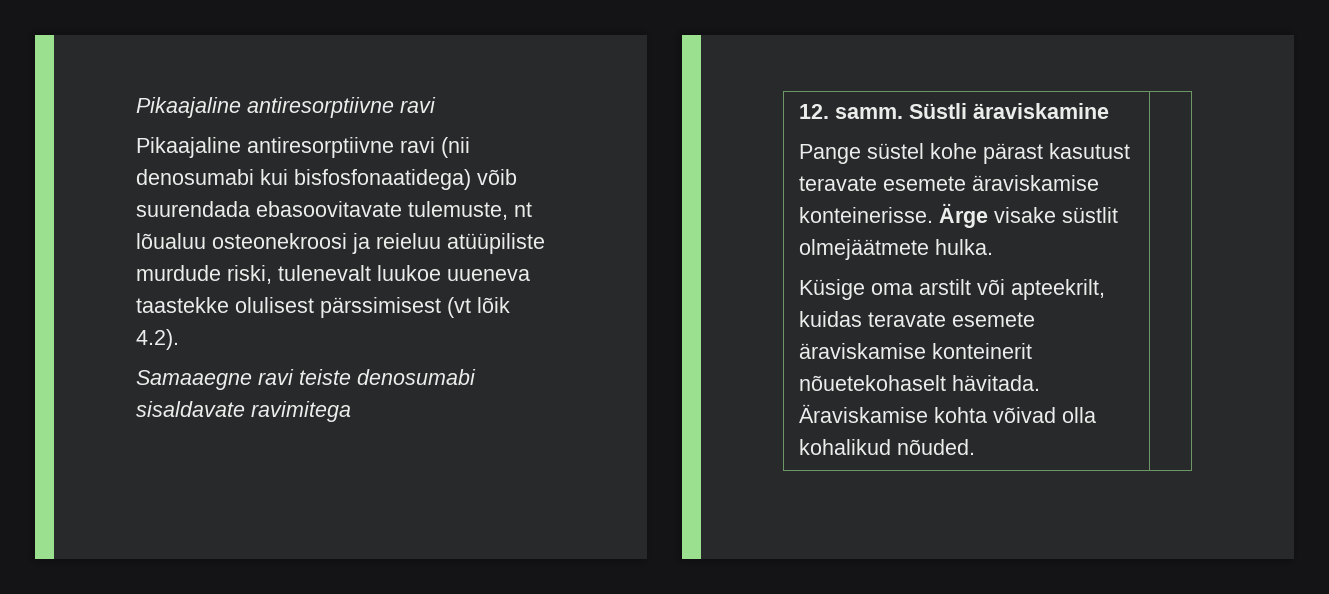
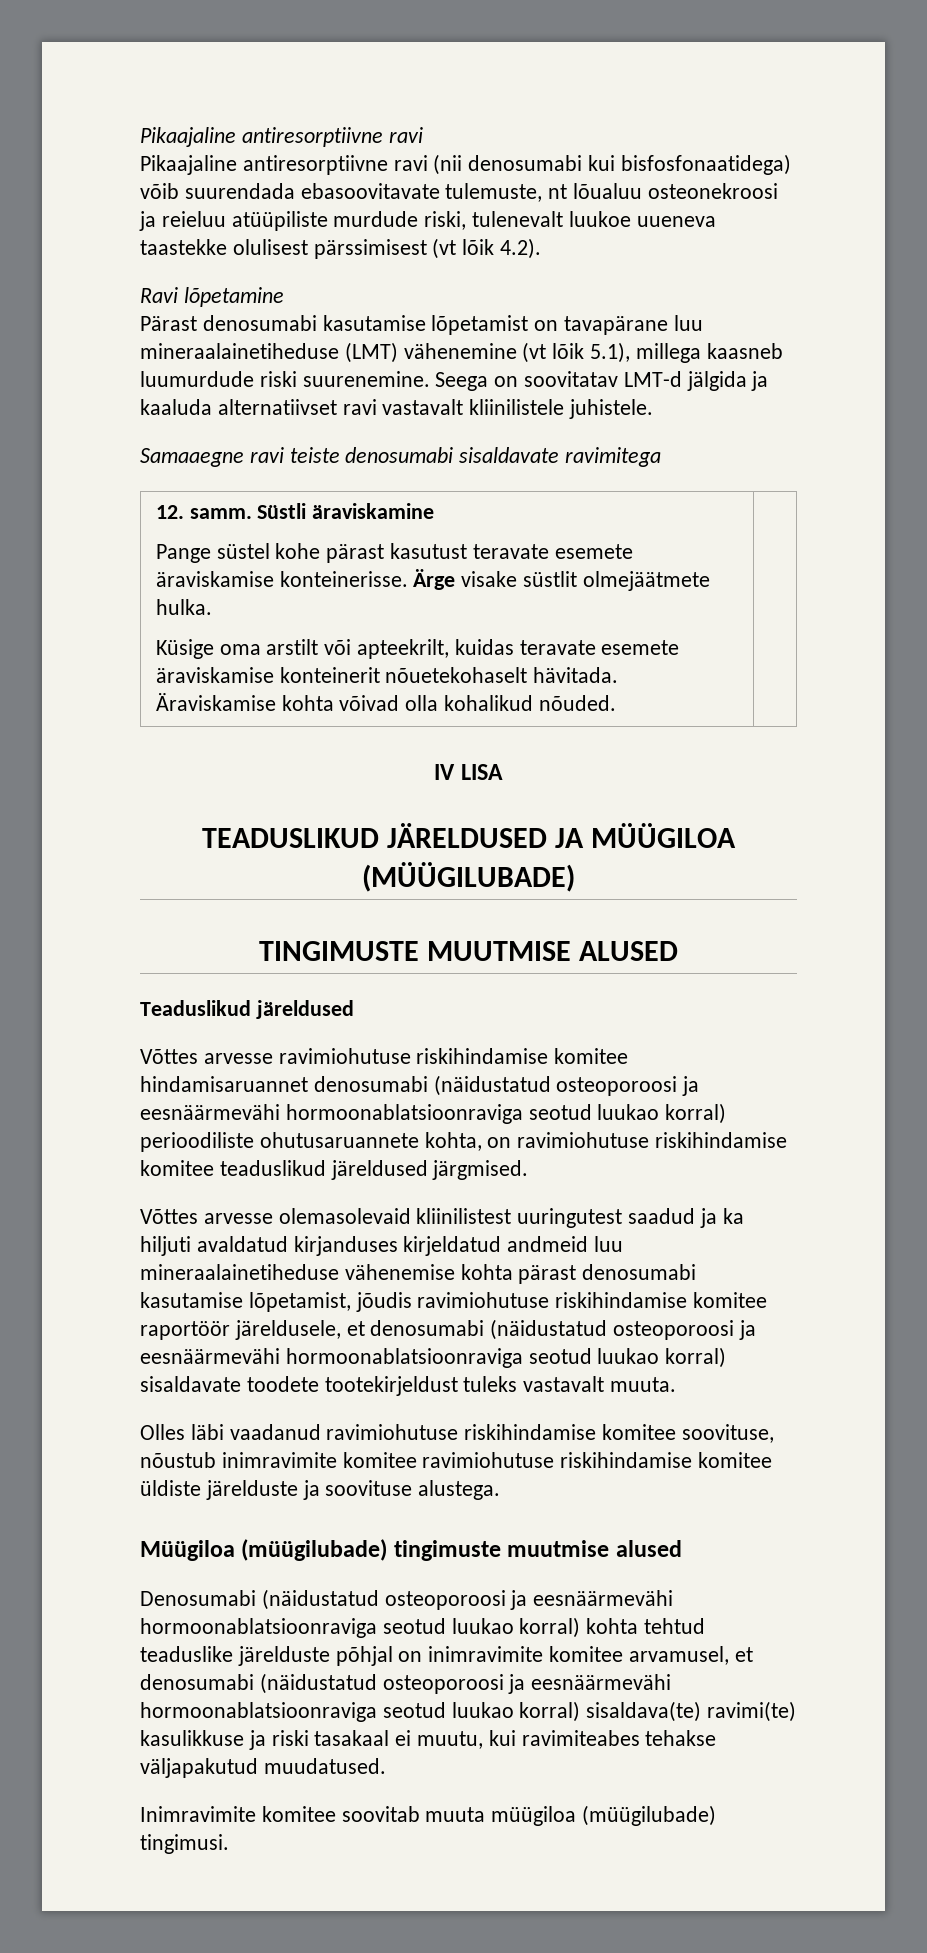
+ Ravi lõpetamine
+ Pärast denosumabi kasutamise lõpetamist on tavapärane luu mineraalainetiheduse (LMT) vähenemine (vt lõik 5.1), millega kaasneb luumurdude riski suurenemine. Seega on soovitatav LMT-d jälgida ja kaaluda alternatiivset ravi vastavalt kliinilistele juhistele.
+ IV LISA
+ TEADUSLIKUD JÄRELDUSED JA MÜÜGILOA (MÜÜGILUBADE)
+ TINGIMUSTE MUUTMISE ALUSED
+ Teaduslikud järeldused
+ Võttes arvesse ravimiohutuse riskihindamise komitee hindamisaruannet denosumabi (näidustatud osteoporoosi ja eesnäärmevähi hormoonablatsioonraviga seotud luukao korral) perioodiliste ohutusaruannete kohta, on ravimiohutuse riskihindamise komitee teaduslikud järeldused järgmised.
+ Võttes arvesse olemasolevaid kliinilistest uuringutest saadud ja ka hiljuti avaldatud kirjanduses kirjeldatud andmeid luu mineraalainetiheduse vähenemise kohta pärast denosumabi kasutamise lõpetamist, jõudis ravimiohutuse riskihindamise komitee raportöör järeldusele, et denosumabi (näidustatud osteoporoosi ja eesnäärmevähi hormoonablatsioonraviga seotud luukao korral) sisaldavate toodete tootekirjeldust tuleks vastavalt muuta.
+ Olles läbi vaadanud ravimiohutuse riskihindamise komitee soovituse, nõustub inimravimite komitee ravimiohutuse riskihindamise komitee üldiste järelduste ja soovituse alustega.
+ Müügiloa (müügilubade) tingimuste muutmise alused
+ Denosumabi (näidustatud osteoporoosi ja eesnäärmevähi hormoonablatsioonraviga seotud luukao korral) kohta tehtud teaduslike järelduste põhjal on inimravimite komitee arvamusel, et denosumabi (näidustatud osteoporoosi ja eesnäärmevähi hormoonablatsioonraviga seotud luukao korral) sisaldava(te) ravimi(te) kasulikkuse ja riski tasakaal ei muutu, kui ravimiteabes tehakse väljapakutud muudatused.
+ Inimravimite komitee soovitab muuta müügiloa (müügilubade) tingimusi.

